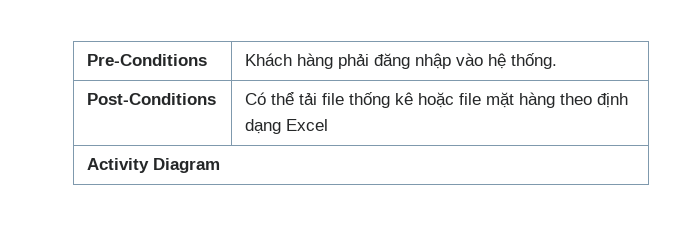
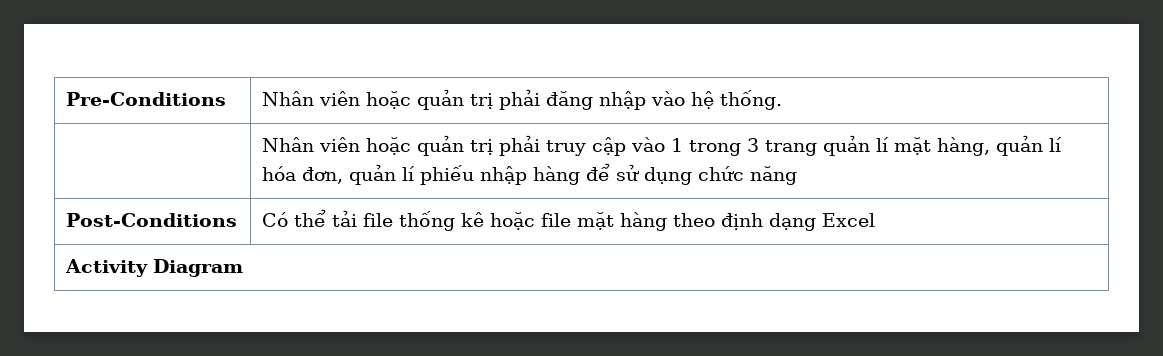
- Pre-Conditions | Khách hàng phải đăng nhập vào hệ thống.
+ Pre-Conditions | Nhân viên hoặc quản trị phải đăng nhập vào hệ thống.
+ | Nhân viên hoặc quản trị phải truy cập vào 1 trong 3 trang quản lí mặt hàng, quản lí hóa đơn, quản lí phiếu nhập hàng để sử dụng chức năng

